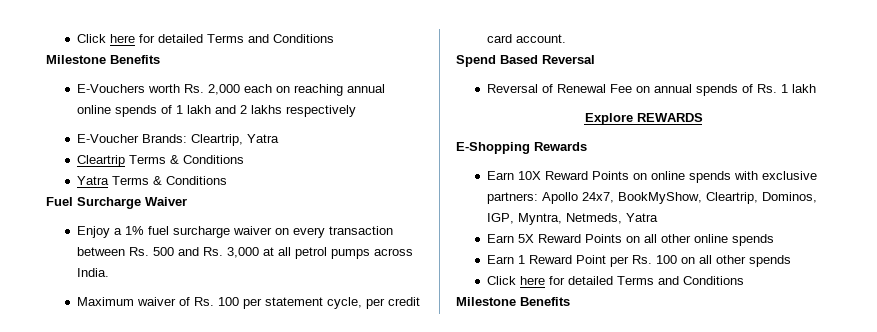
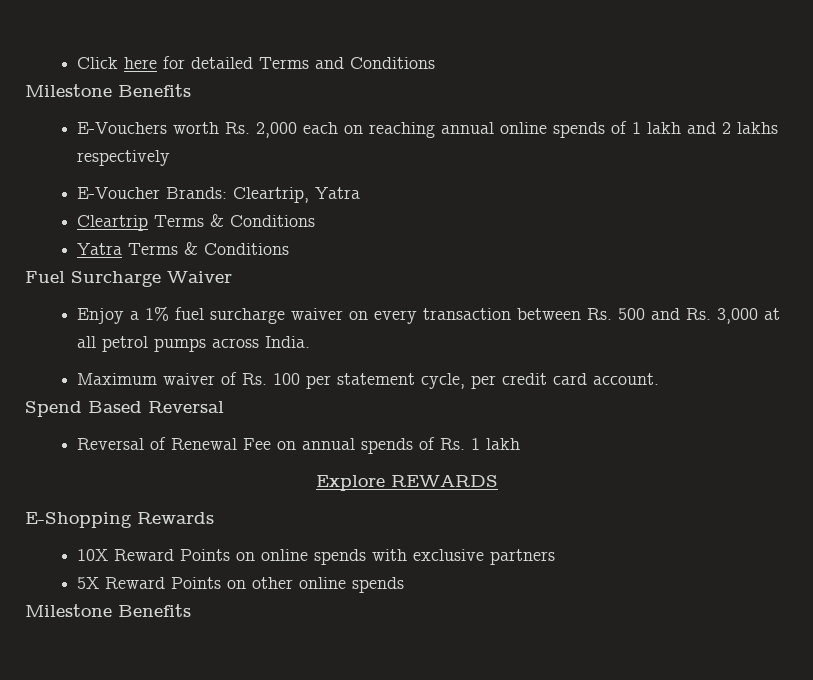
- Earn 10X Reward Points on online spends with exclusive partners: Apollo 24x7, BookMyShow, Cleartrip, Dominos, IGP, Myntra, Netmeds, Yatra
- Earn 5X Reward Points on all other online spends
+ 10X Reward Points on online spends with exclusive partners
+ 5X Reward Points on other online spends
- Earn 1 Reward Point per Rs. 100 on all other spends
- Click here for detailed Terms and Conditions

